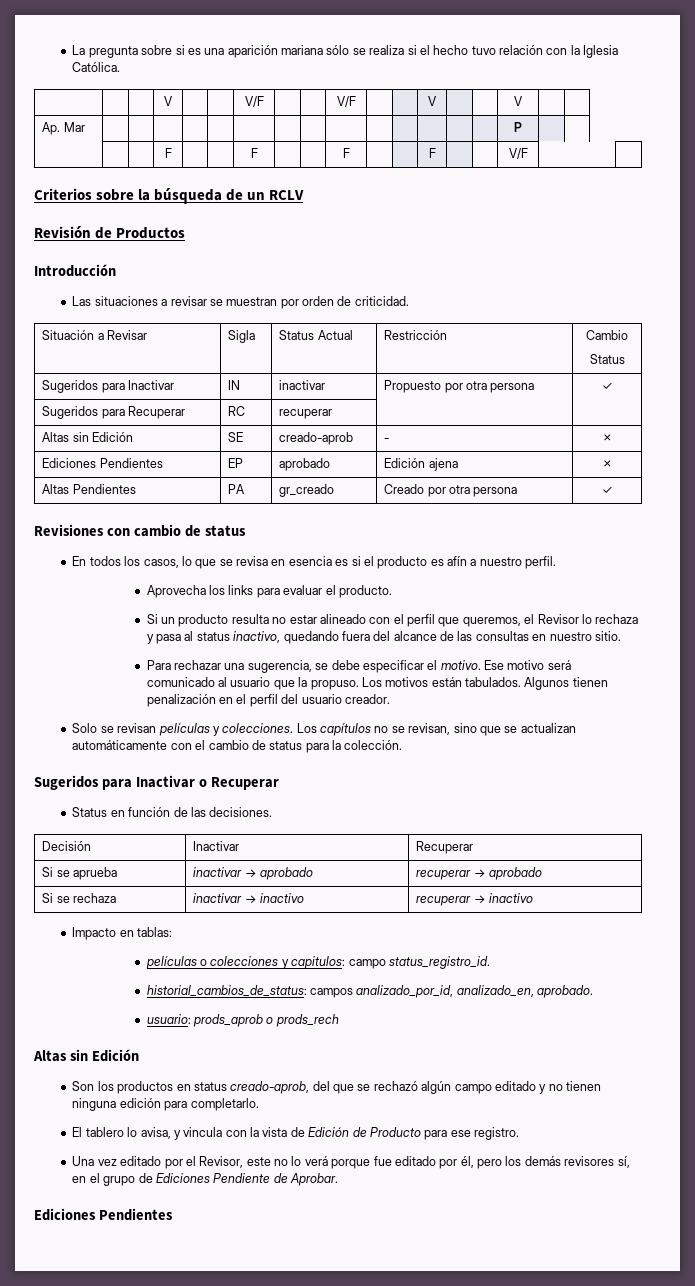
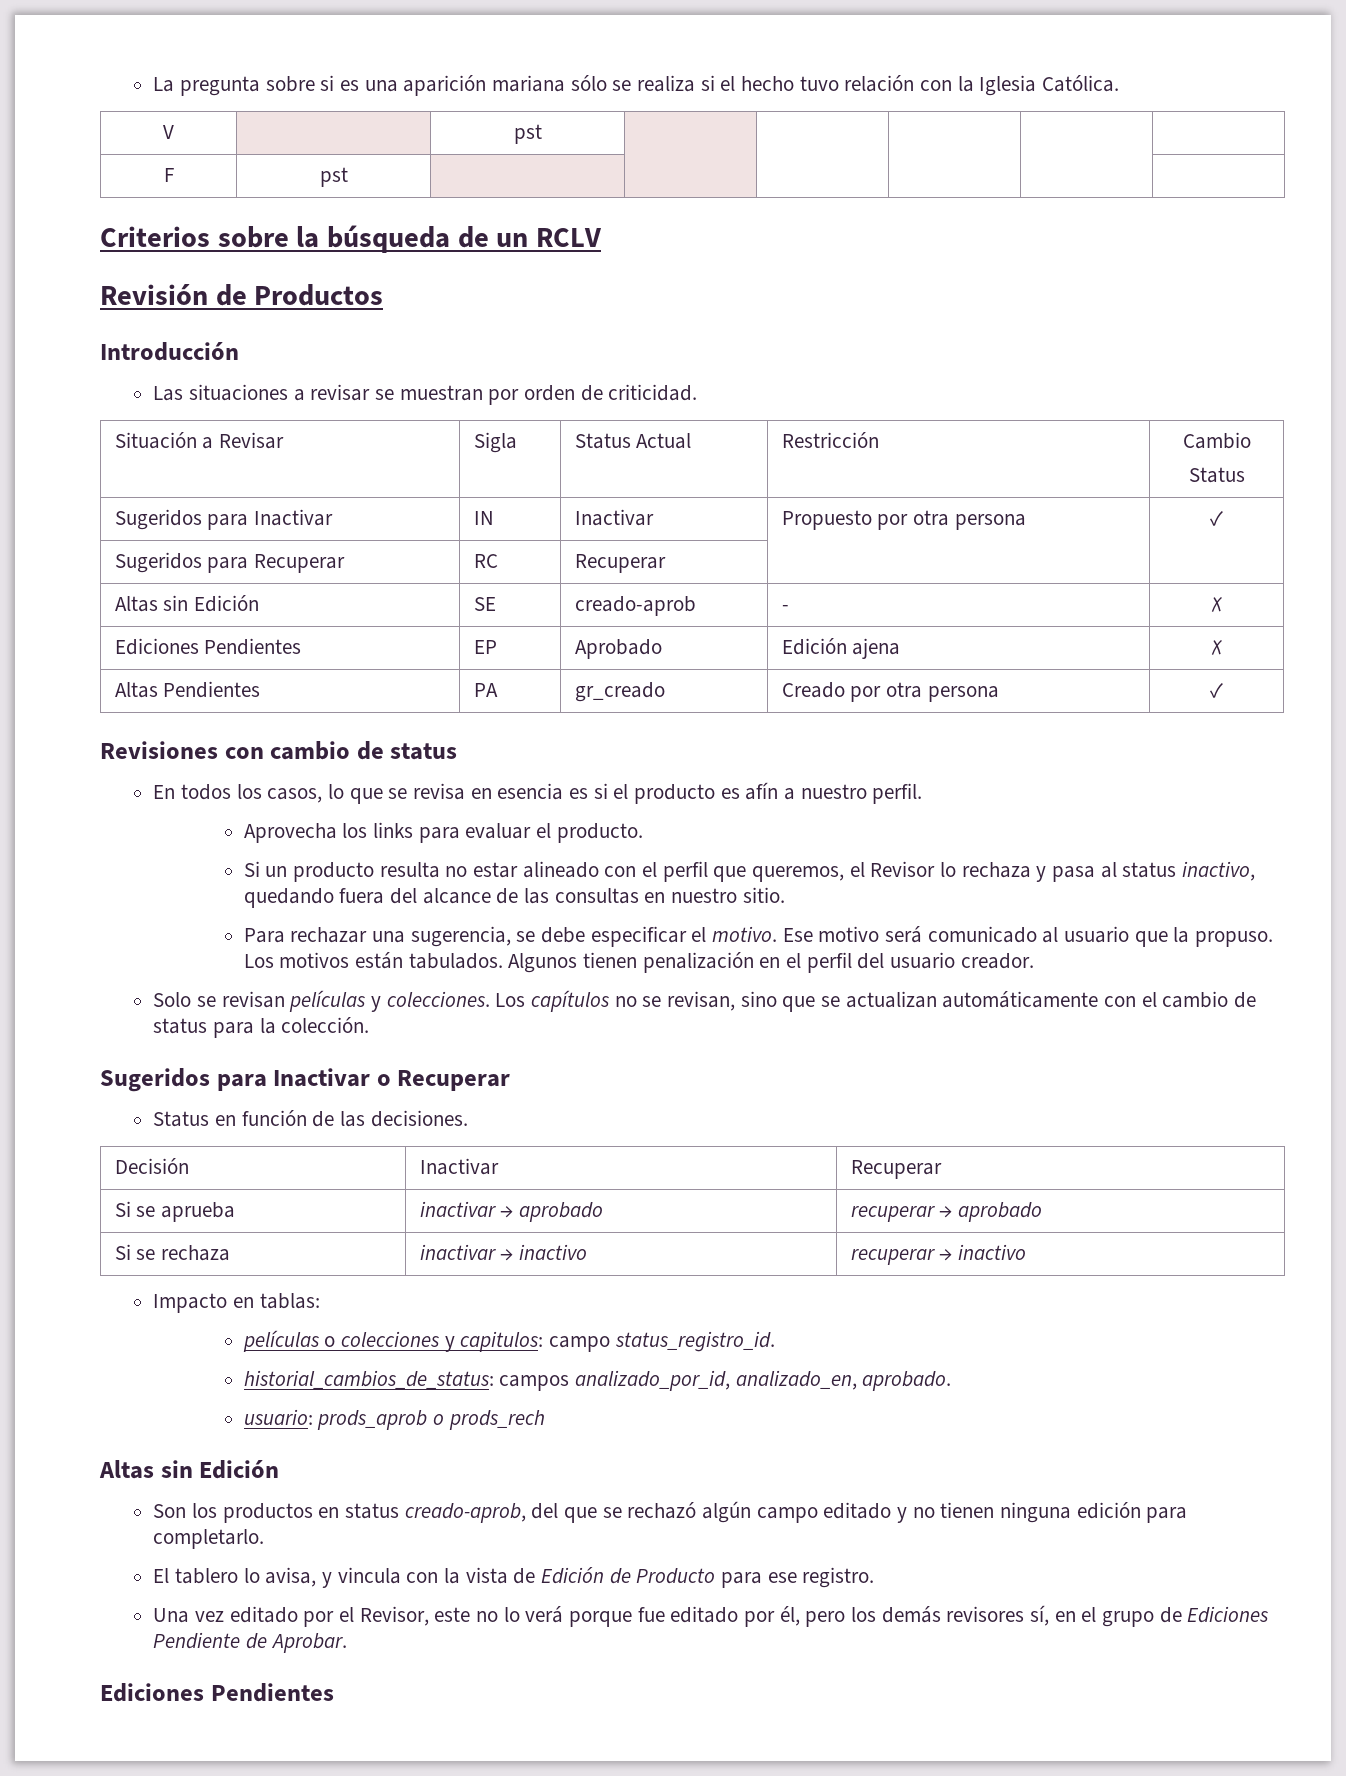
- | | | V | | | V/F | | | V/F | | | V | | | V | |
- Ap. Mar | | | | | | | | | | | | | | | P | |
- | | | F | | | F | | | F | | | F | | | V/F | |
+ V | | pst | | | | |
+ F | pst | | | | | |
- Sugeridos para Inactivar | IN | inactivar | Propuesto por otra persona | ✓
+ Sugeridos para Inactivar | IN | Inactivar | Propuesto por otra persona | ✓
- Sugeridos para Recuperar | RC | recuperar | |
+ Sugeridos para Recuperar | RC | Recuperar | |
- Ediciones Pendientes | EP | aprobado | Edición ajena | ✗
+ Ediciones Pendientes | EP | Aprobado | Edición ajena | ✗

